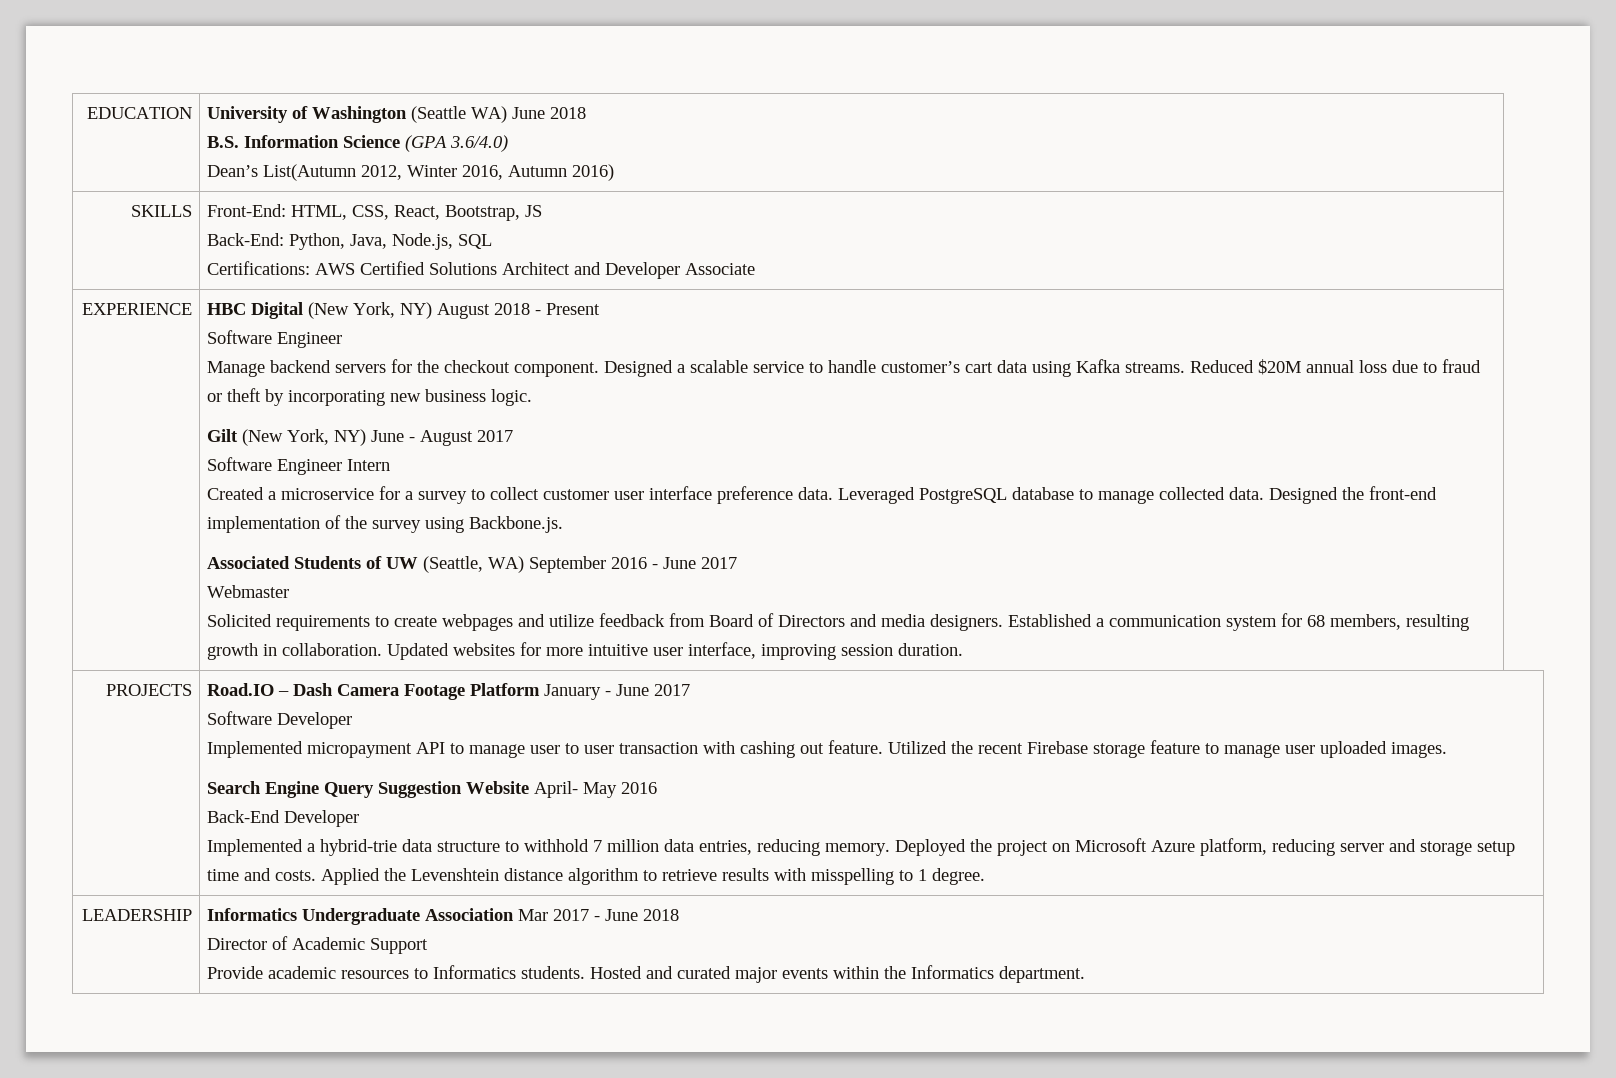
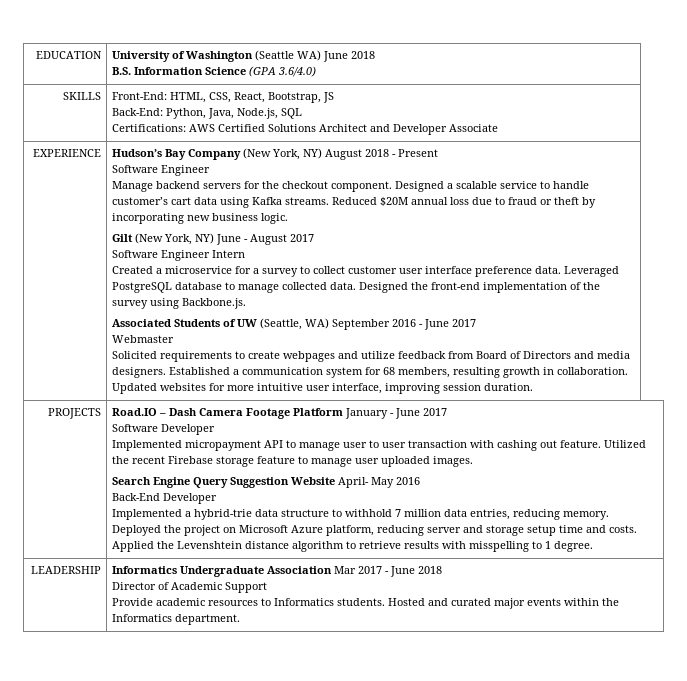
  EDUCATION | University of Washington (Seattle WA) June 2018
  B.S. Information Science (GPA 3.6/4.0)
- Dean’s List(Autumn 2012, Winter 2016, Autumn 2016)
- HBC Digital (New York, NY) August 2018 - Present
+ Hudson’s Bay Company (New York, NY) August 2018 - Present

